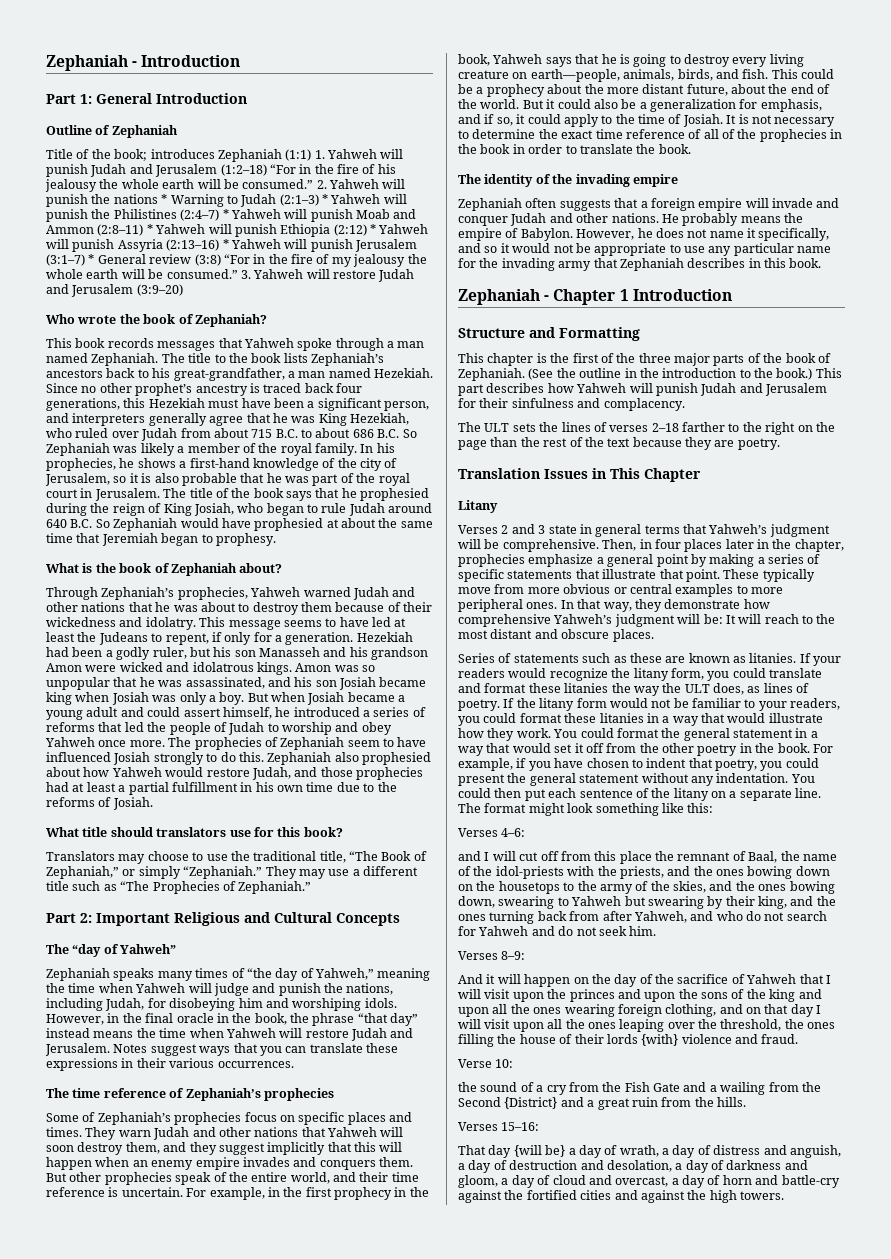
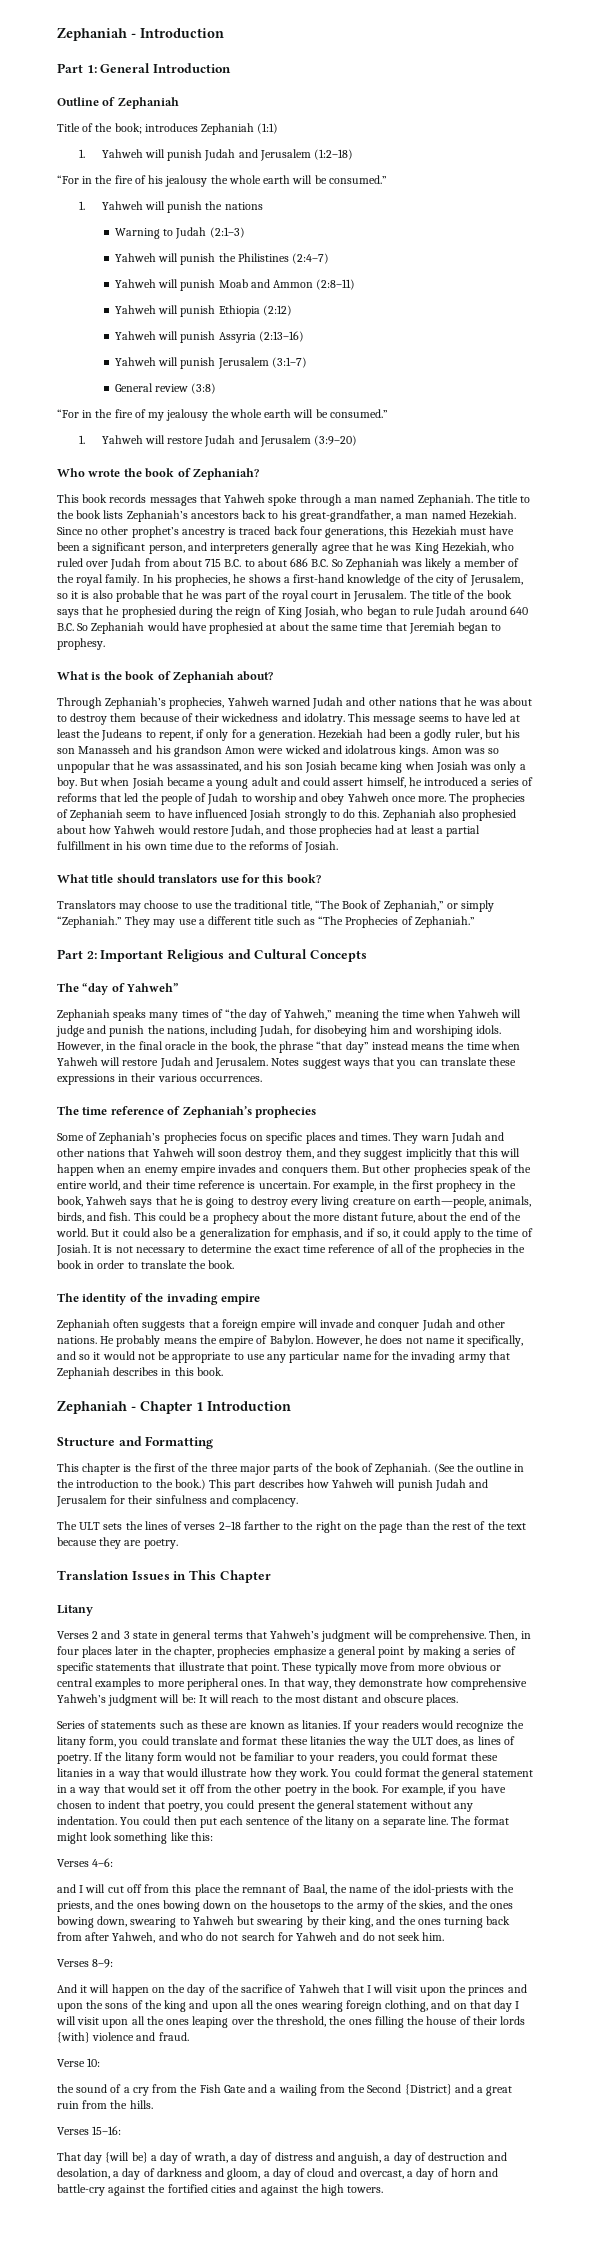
- introduces Zephaniah (1:1) 1. Yahweh will punish Judah and Jerusalem (1:2–18) “For in the fire of his jealousy the whole earth will be consumed.” 2. Yahweh will punish the nations * Warning to Judah (2:1–3) * Yahweh will punish the Philistines (2:4–7) * Yahweh will punish Moab and Ammon (2:8–11) * Yahweh will punish Ethiopia (2:12) * Yahweh will punish Assyria (2:13–16) * Yahweh will punish Jerusalem (3:1–7) * General review (3:8) “For in the fire of my jealousy the whole earth will be consumed.” 3. Yahweh will restore Judah and Jerusalem (3:9–20)
+ introduces Zephaniah (1:1)
+ 1. Yahweh will punish Judah and Jerusalem (1:2–18)
+ “For in the fire of his jealousy the whole earth will be consumed.”
+ 1. Yahweh will punish the nations
+ Warning to Judah (2:1–3)
+ Yahweh will punish the Philistines (2:4–7)
+ Yahweh will punish Moab and Ammon (2:8–11)
+ Yahweh will punish Ethiopia (2:12)
+ Yahweh will punish Assyria (2:13–16)
+ Yahweh will punish Jerusalem (3:1–7)
+ General review (3:8)
+ “For in the fire of my jealousy the whole earth will be consumed.”
+ 1. Yahweh will restore Judah and Jerusalem (3:9–20)

